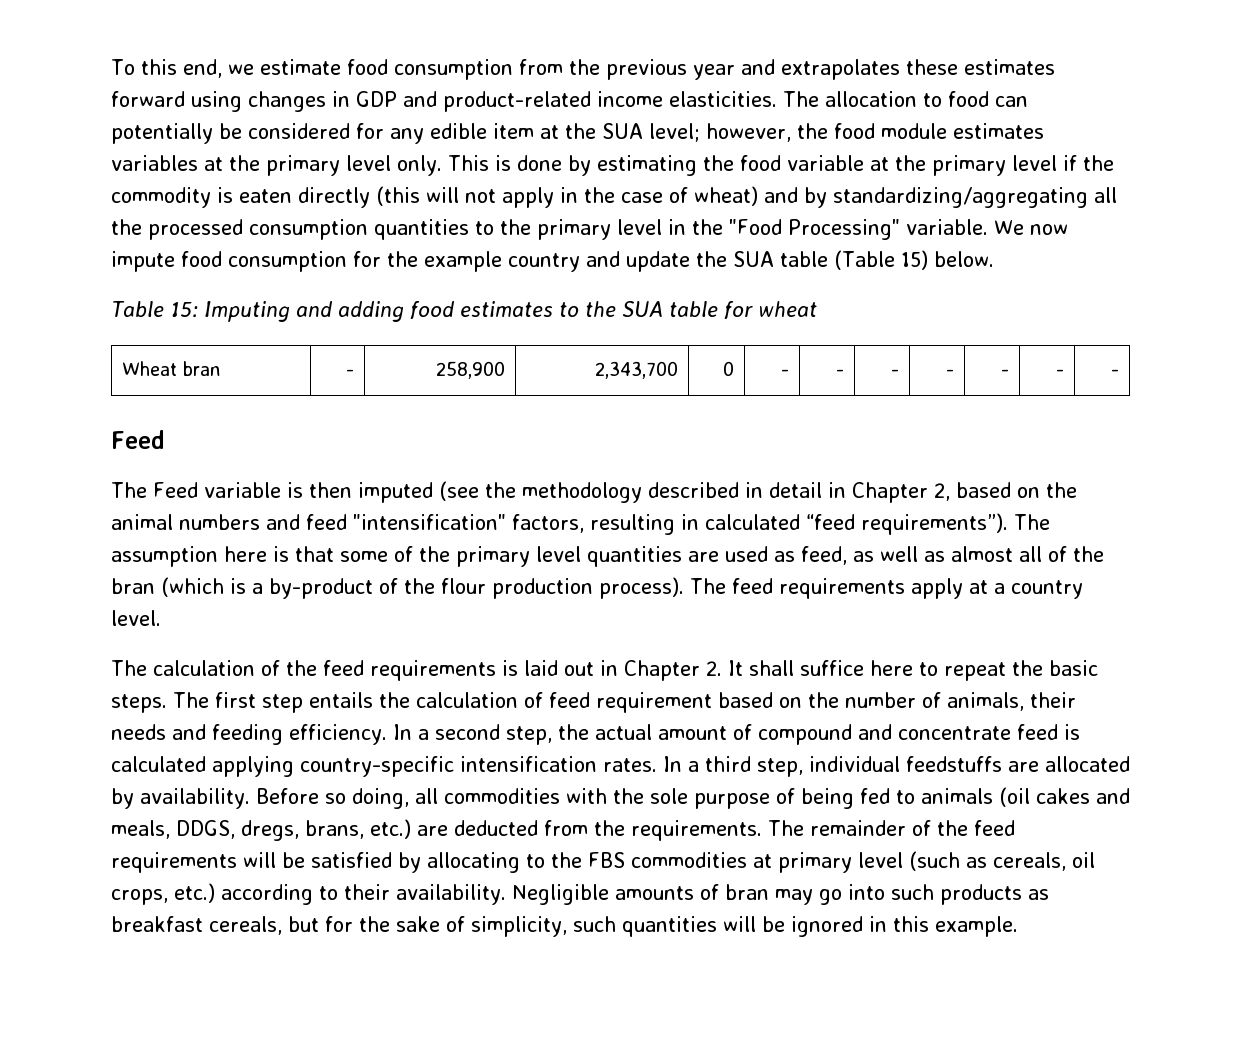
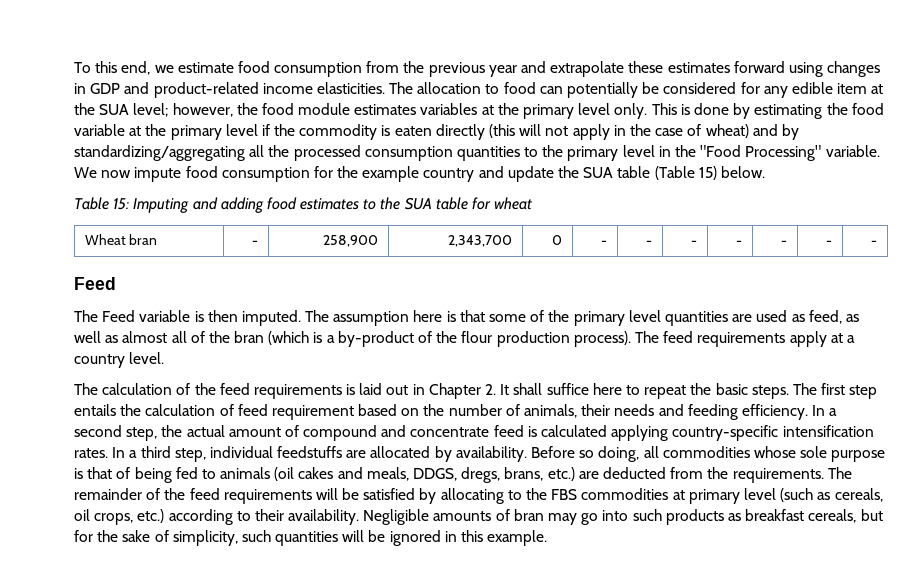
- To this end, we estimate food consumption from the previous year and extrapolates these estimates forward using changes in GDP and product-related income elasticities.
+ To this end, we estimate food consumption from the previous year and extrapolate these estimates forward using changes in GDP and product-related income elasticities.
- The Feed variable is then imputed (see the methodology described in detail in Chapter 2, based on the animal numbers and feed "intensification" factors, resulting in calculated “feed requirements”).
+ The Feed variable is then imputed.
- Before so doing, all commodities with the sole purpose of being fed to animals (oil cakes and meals, DDGS, dregs, brans, etc.) are deducted from the requirements.
+ Before so doing, all commodities whose sole purpose is that of being fed to animals (oil cakes and meals, DDGS, dregs, brans, etc.) are deducted from the requirements.

